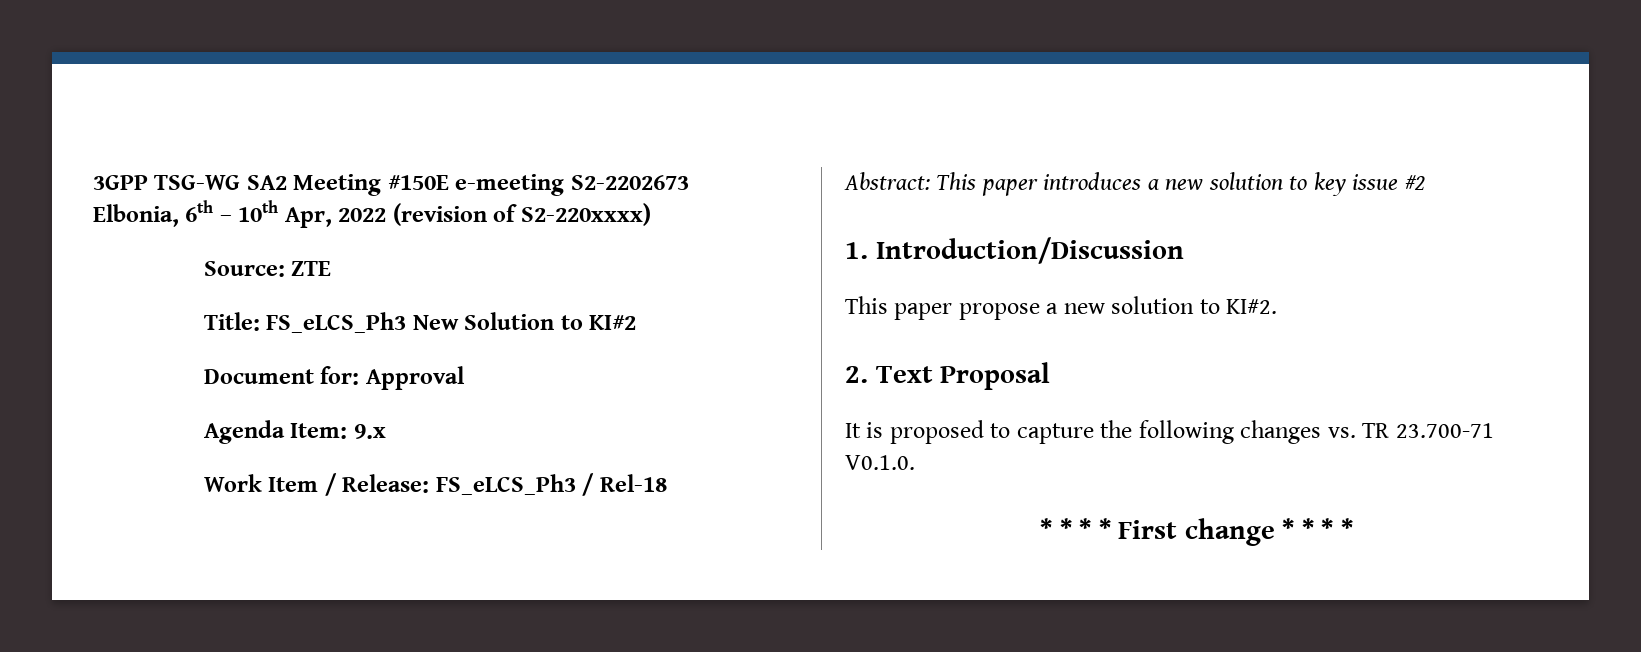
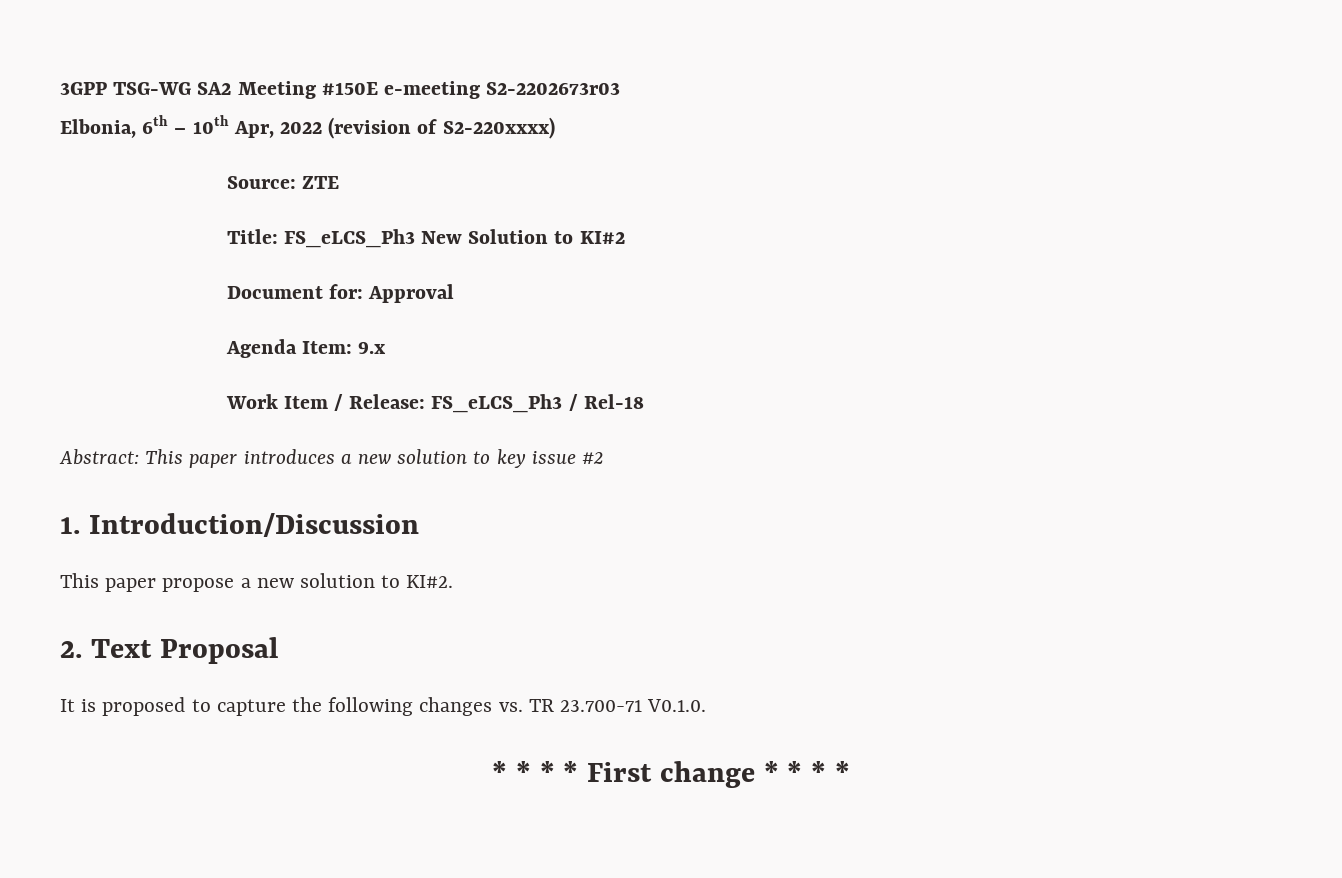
- 3GPP TSG-WG SA2 Meeting #150E e-meeting S2-2202673
+ 3GPP TSG-WG SA2 Meeting #150E e-meeting S2-2202673r03

